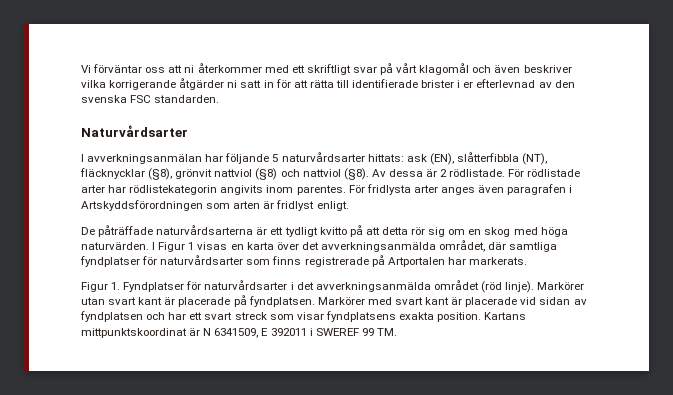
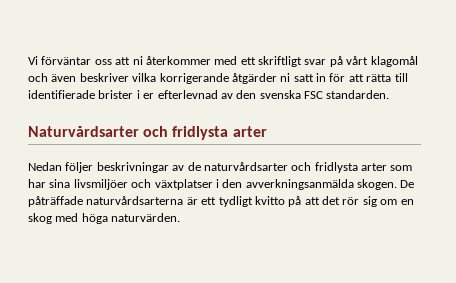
- Naturvårdsarter
- I avverkningsanmälan har följande 5 naturvårdsarter hittats: ask (EN), slåtterfibbla (NT), fläcknycklar (§8), grönvit nattviol (§8) och nattviol (§8). Av dessa är 2 rödlistade. För rödlistade arter har rödlistekategorin angivits inom parentes. För fridlysta arter anges även paragrafen i Artskyddsförordningen som arten är fridlyst enligt.
- De påträffade naturvårdsarterna är ett tydligt kvitto på att detta rör sig om en skog med höga naturvärden. I Figur 1 visas en karta över det avverkningsanmälda området, där samtliga fyndplatser för naturvårdsarter som finns registrerade på Artportalen har markerats.
- Figur 1. Fyndplatser för naturvårdsarter i det avverkningsanmälda området (röd linje). Markörer utan svart kant är placerade på fyndplatsen. Markörer med svart kant är placerade vid sidan av fyndplatsen och har ett svart streck som visar fyndplatsens exakta position. Kartans mittpunktskoordinat är N 6341509, E 392011 i SWEREF 99 TM.
+ Naturvårdsarter och fridlysta arter
+ Nedan följer beskrivningar av de naturvårdsarter och fridlysta arter som har sina livsmiljöer och växtplatser i den avverkningsanmälda skogen. De påträffade naturvårdsarterna är ett tydligt kvitto på att det rör sig om en skog med höga naturvärden.

